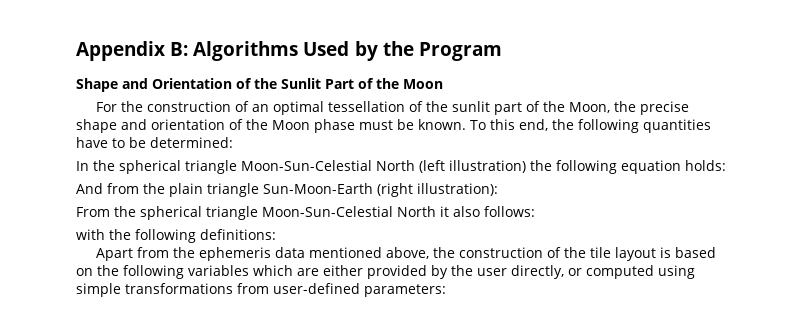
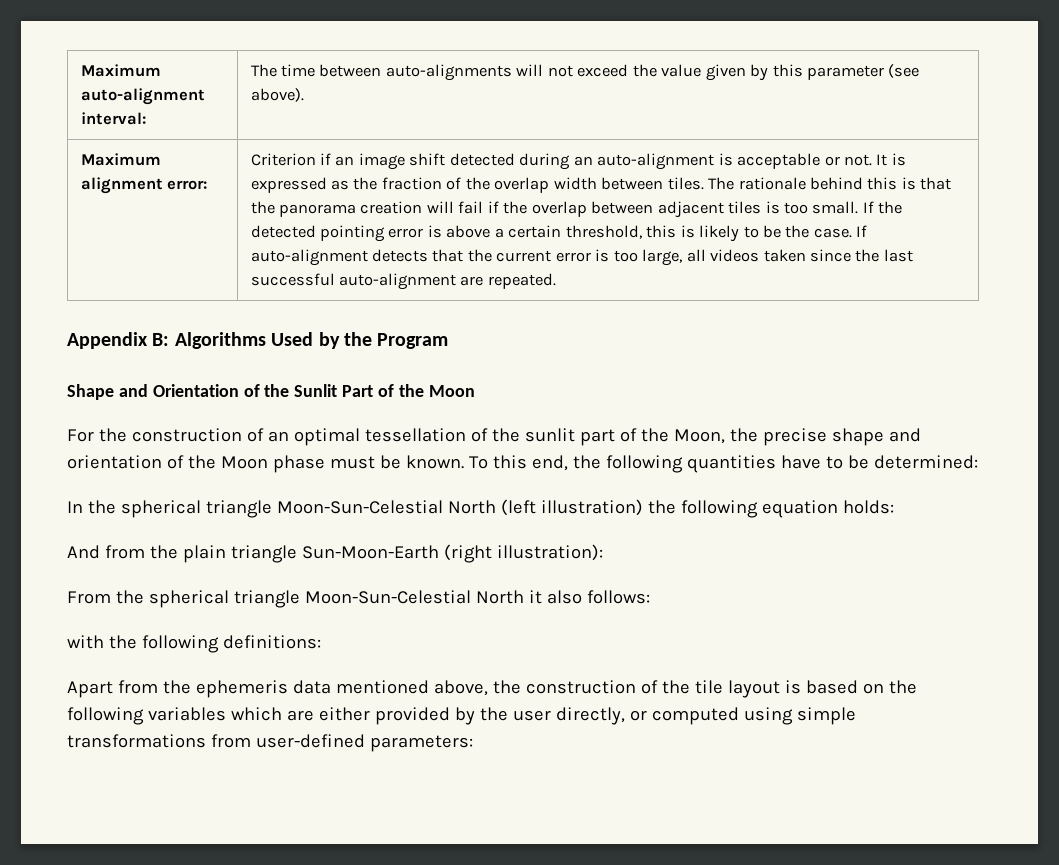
+ Maximum auto-alignment interval: | The time between auto-alignments will not exceed the value given by this parameter (see above).
+ Maximum alignment error: | Criterion if an image shift detected during an auto-alignment is acceptable or not. It is expressed as the fraction of the overlap width between tiles. The rationale behind this is that the panorama creation will fail if the overlap between adjacent tiles is too small. If the detected pointing error is above a certain threshold, this is likely to be the case. If auto-alignment detects that the current error is too large, all videos taken since the last successful auto-alignment are repeated.

